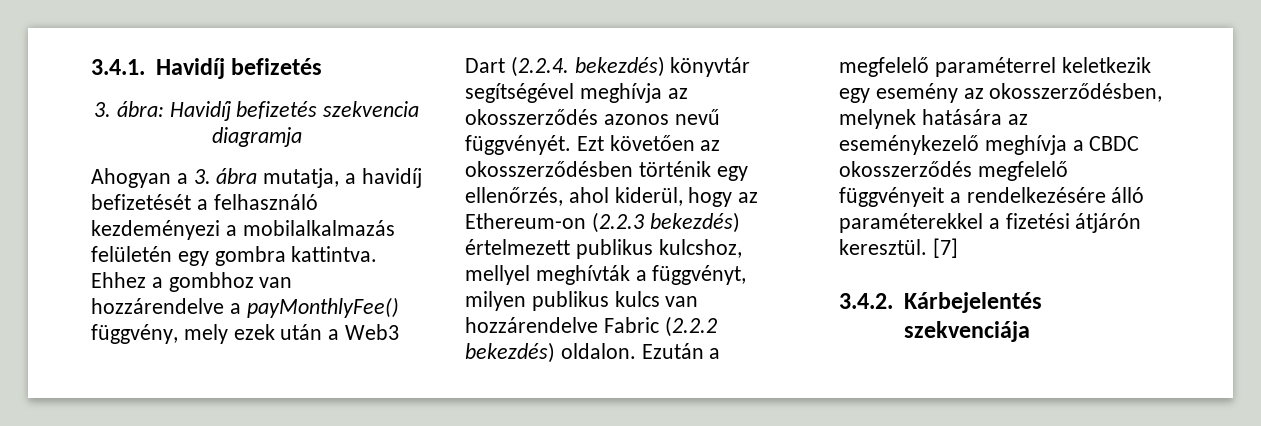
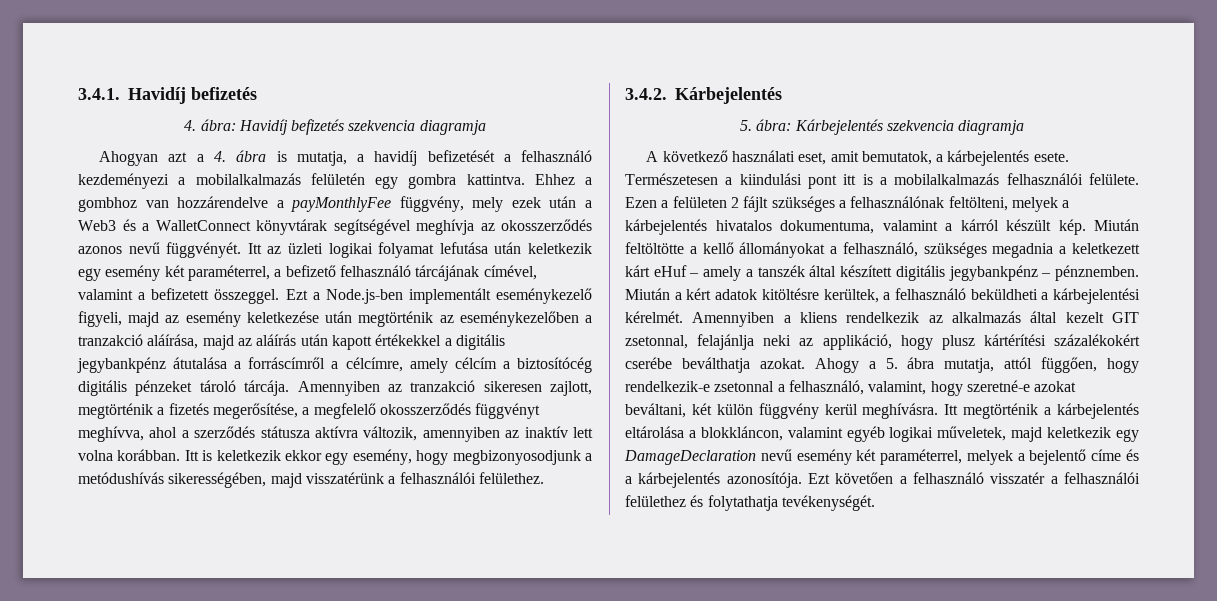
- 3. ábra: Havidíj befizetés szekvencia diagramja
+ 4. ábra: Havidíj befizetés szekvencia diagramja
- Ahogyan a 3. ábra mutatja, a havidíj befizetését a felhasználó kezdeményezi a mobilalkalmazás felületén egy gombra kattintva.
+ Ahogyan azt a 4. ábra is mutatja, a havidíj befizetését a felhasználó kezdeményezi a mobilalkalmazás felületén egy gombra kattintva.
- Ehhez a gombhoz van hozzárendelve a payMonthlyFee() függvény, mely ezek után a Web3 Dart (2.2.4. bekezdés) könyvtár segítségével meghívja az okosszerződés azonos nevű függvényét.
+ Ehhez a gombhoz van hozzárendelve a payMonthlyFee függvény, mely ezek után a Web3 és a WalletConnect könyvtárak segítségével meghívja az okosszerződés azonos nevű függvényét.
- Ezt követően az okosszerződésben történik egy ellenőrzés, ahol kiderül, hogy az Ethereum-on (2.2.3 bekezdés) értelmezett publikus kulcshoz, mellyel meghívták a függvényt, milyen publikus kulcs van hozzárendelve Fabric (2.2.2 bekezdés) oldalon. Ezután a megfelelő paraméterrel keletkezik egy esemény az okosszerződésben, melynek hatására az eseménykezelő meghívja a CBDC okosszerződés megfelelő függvényeit a rendelkezésére álló paraméterekkel a fizetési átjárón keresztül. [7]
- 3.4.2. Kárbejelentés szekvenciája
+ Itt az üzleti logikai folyamat lefutása után keletkezik egy esemény két paraméterrel, a befizető felhasználó tárcájának címével, valamint a befizetett összeggel. Ezt a Node.js-ben implementált eseménykezelő figyeli, majd az esemény keletkezése után megtörténik az eseménykezelőben a tranzakció aláírása, majd az aláírás után kapott értékekkel a digitális jegybankpénz átutalása a forráscímről a célcímre, amely célcím a biztosítócég digitális pénzeket tároló tárcája. Amennyiben az tranzakció sikeresen zajlott, megtörténik a fizetés megerősítése, a megfelelő okosszerződés függvényt meghívva, ahol a szerződés státusza aktívra változik, amennyiben az inaktív lett volna korábban. Itt is keletkezik ekkor egy esemény, hogy megbizonyosodjunk a metódushívás sikerességében, majd visszatérünk a felhasználói felülethez.
+ 3.4.2. Kárbejelentés
+ 5. ábra: Kárbejelentés szekvencia diagramja
+ A következő használati eset, amit bemutatok, a kárbejelentés esete. Természetesen a kiindulási pont itt is a mobilalkalmazás felhasználói felülete. Ezen a felületen 2 fájlt szükséges a felhasználónak feltölteni, melyek a kárbejelentés hivatalos dokumentuma, valamint a kárról készült kép. Miután feltöltötte a kellő állományokat a felhasználó, szükséges megadnia a keletkezett kárt eHuf – amely a tanszék által készített digitális jegybankpénz – pénznemben. Miután a kért adatok kitöltésre kerültek, a felhasználó beküldheti a kárbejelentési kérelmét. Amennyiben a kliens rendelkezik az alkalmazás által kezelt GIT zsetonnal, felajánlja neki az applikáció, hogy plusz kártérítési százalékokért cserébe beválthatja azokat. Ahogy a 5. ábra mutatja, attól függően, hogy rendelkezik-e zsetonnal a felhasználó, valamint, hogy szeretné-e azokat beváltani, két külön függvény kerül meghívásra. Itt megtörténik a kárbejelentés eltárolása a blokkláncon, valamint egyéb logikai műveletek, majd keletkezik egy DamageDeclaration nevű esemény két paraméterrel, melyek a bejelentő címe és a kárbejelentés azonosítója. Ezt követően a felhasználó visszatér a felhasználói felülethez és folytathatja tevékenységét.

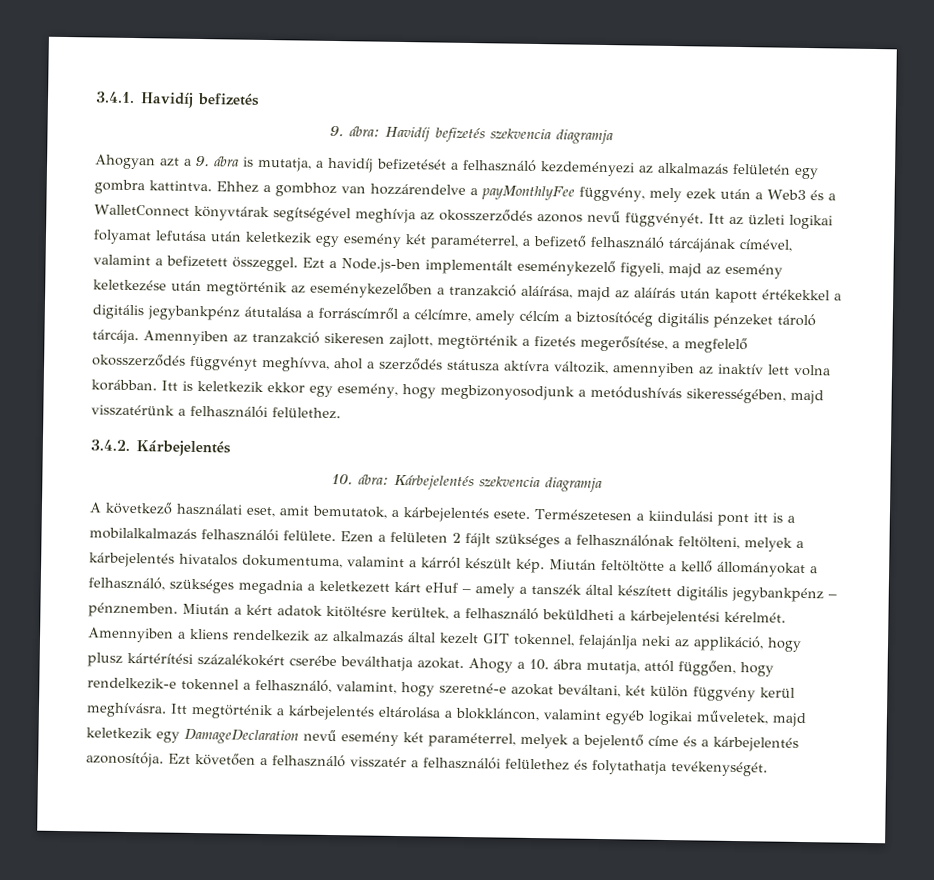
- 4. ábra: Havidíj befizetés szekvencia diagramja
+ 9. ábra: Havidíj befizetés szekvencia diagramja
- Ahogyan azt a 4. ábra is mutatja, a havidíj befizetését a felhasználó kezdeményezi a mobilalkalmazás felületén egy gombra kattintva.
+ Ahogyan azt a 9. ábra is mutatja, a havidíj befizetését a felhasználó kezdeményezi az alkalmazás felületén egy gombra kattintva.
- 5. ábra: Kárbejelentés szekvencia diagramja
+ 10. ábra: Kárbejelentés szekvencia diagramja
- Amennyiben a kliens rendelkezik az alkalmazás által kezelt GIT zsetonnal, felajánlja neki az applikáció, hogy plusz kártérítési százalékokért cserébe beválthatja azokat.
+ Amennyiben a kliens rendelkezik az alkalmazás által kezelt GIT tokennel, felajánlja neki az applikáció, hogy plusz kártérítési százalékokért cserébe beválthatja azokat.
- Ahogy a 5. ábra mutatja, attól függően, hogy rendelkezik-e zsetonnal a felhasználó, valamint, hogy szeretné-e azokat beváltani, két külön függvény kerül meghívásra.
+ Ahogy a 10. ábra mutatja, attól függően, hogy rendelkezik-e tokennel a felhasználó, valamint, hogy szeretné-e azokat beváltani, két külön függvény kerül meghívásra.

